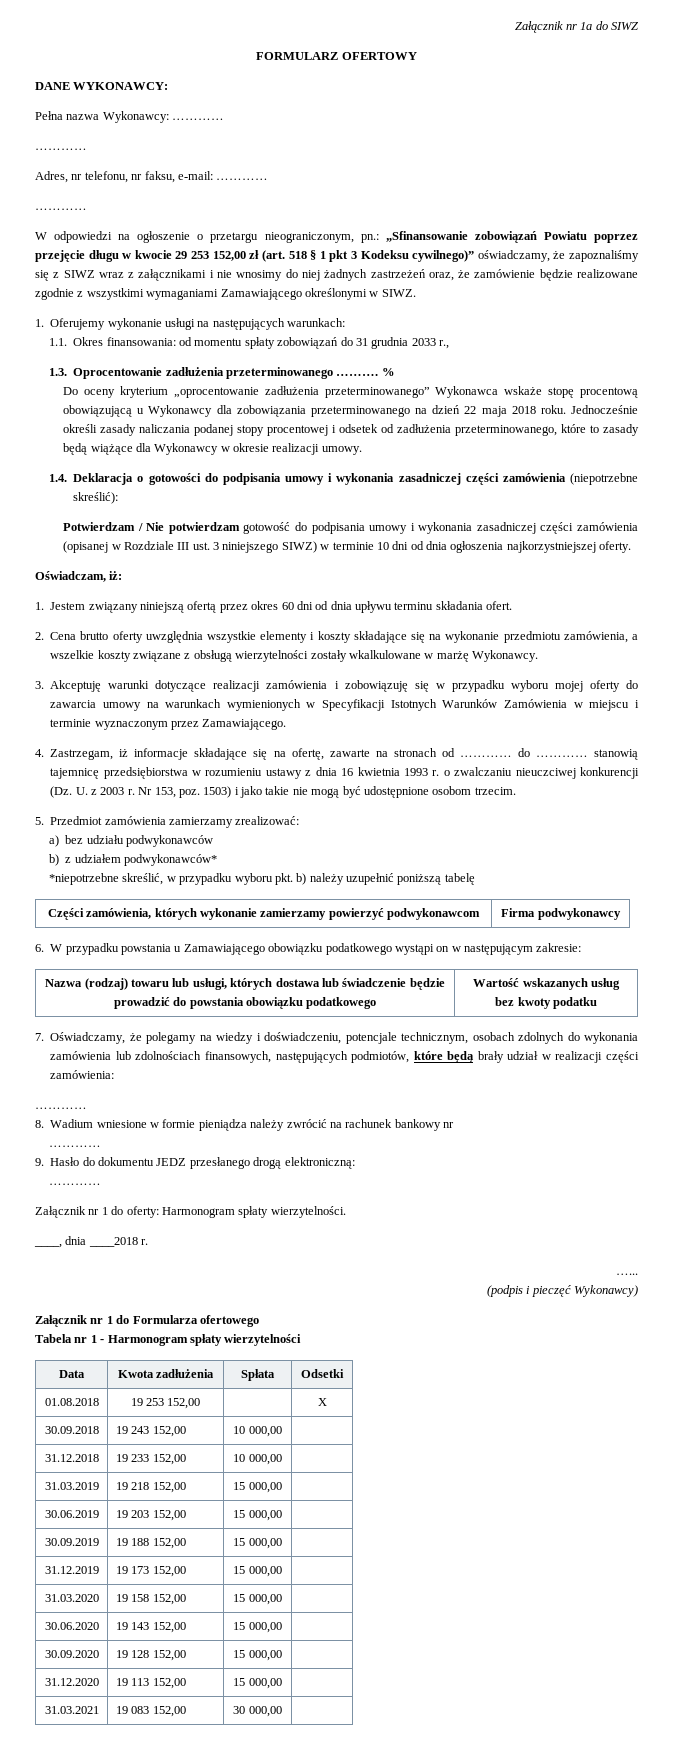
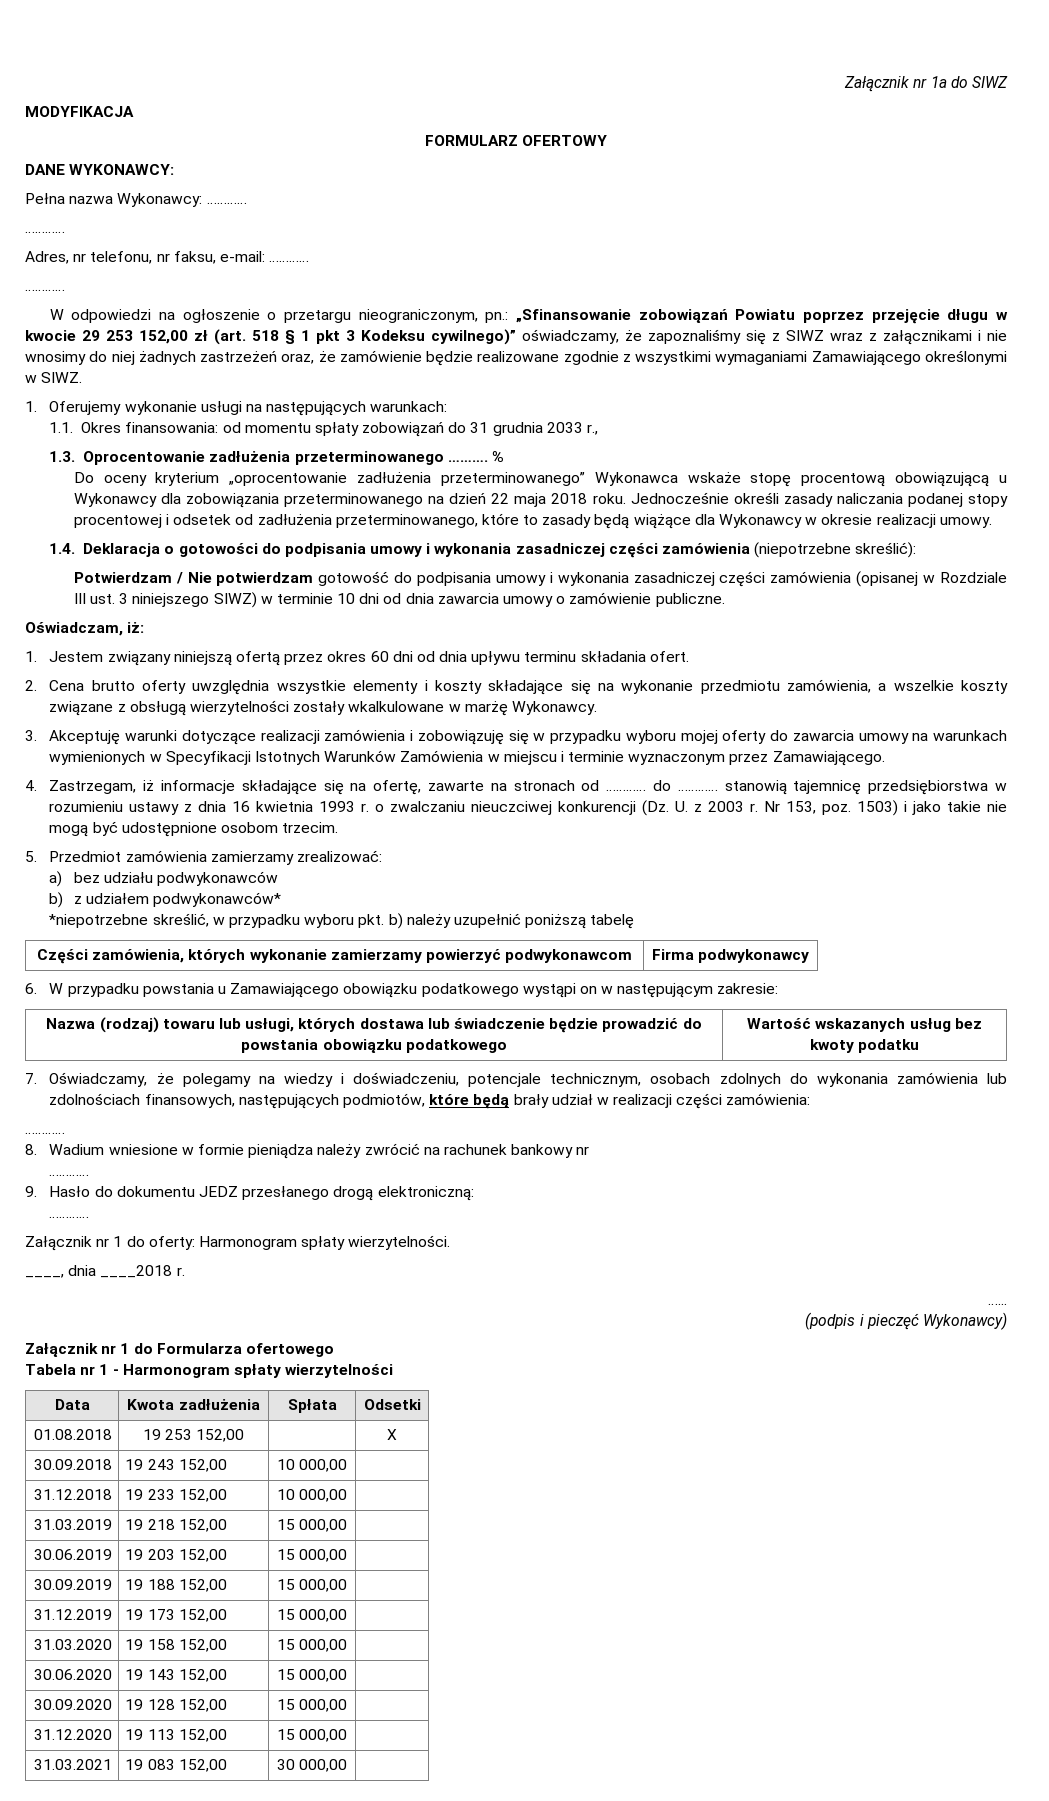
+ MODYFIKACJA
- Potwierdzam / Nie potwierdzam gotowość do podpisania umowy i wykonania zasadniczej części zamówienia (opisanej w Rozdziale III ust. 3 niniejszego SIWZ) w terminie 10 dni od dnia ogłoszenia najkorzystniejszej oferty.
+ Potwierdzam / Nie potwierdzam gotowość do podpisania umowy i wykonania zasadniczej części zamówienia (opisanej w Rozdziale III ust. 3 niniejszego SIWZ) w terminie 10 dni od dnia zawarcia umowy o zamówienie publiczne.

